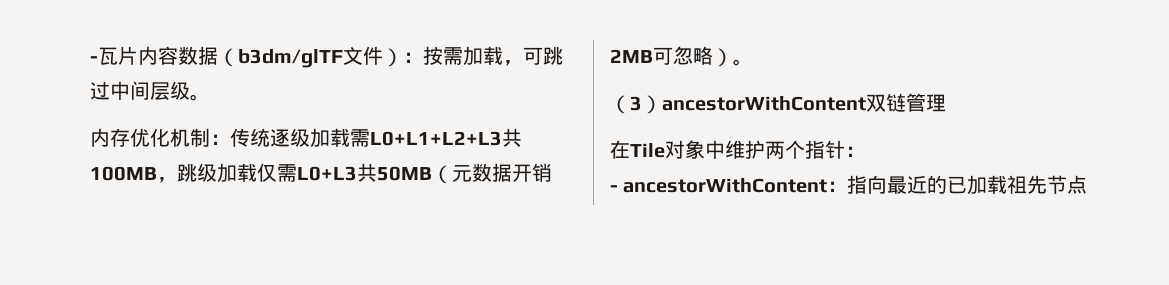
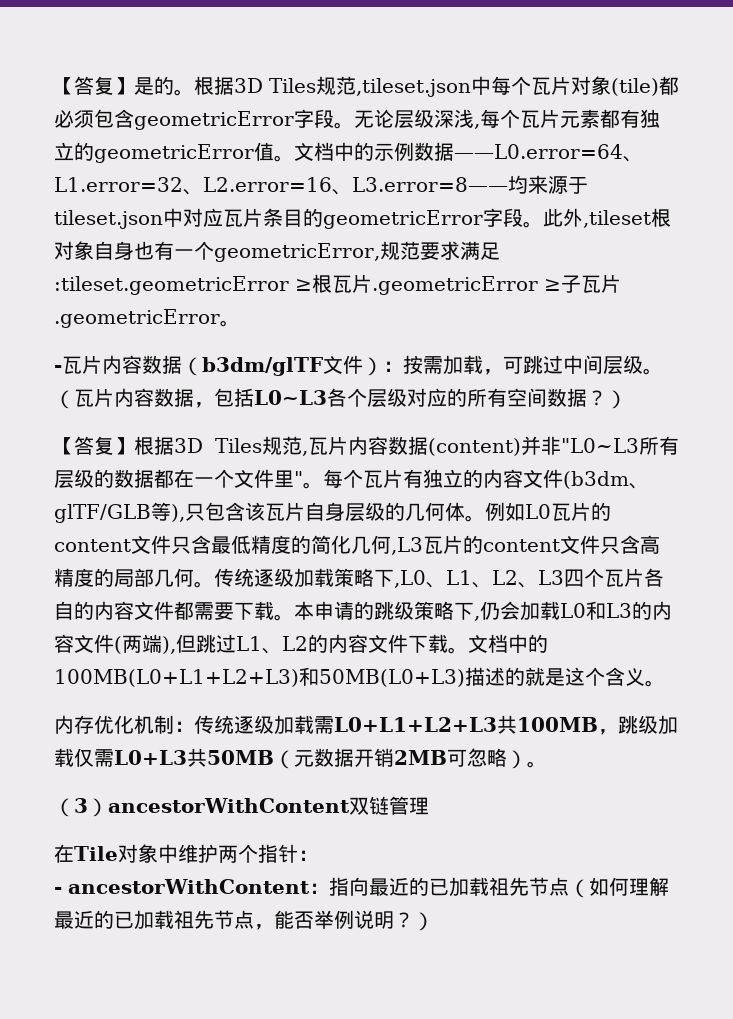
+ 【答复】是的。根据3D Tiles规范,tileset.json中每个瓦片对象(tile)都必须包含geometricError字段。无论层级深浅,每个瓦片元素都有独立的geometricError值。文档中的示例数据——L0.error=64、L1.error=32、L2.error=16、L3.error=8——均来源于tileset.json中对应瓦片条目的geometricError字段。此外,tileset根对象自身也有一个geometricError,规范要求满足:tileset.geometricError ≥根瓦片.geometricError ≥子瓦片.geometricError。
+ （瓦片内容数据，包括L0~L3各个层级对应的所有空间数据？）
+ 【答复】根据3D Tiles规范,瓦片内容数据(content)并非"L0~L3所有层级的数据都在一个文件里"。每个瓦片有独立的内容文件(b3dm、glTF/GLB等),只包含该瓦片自身层级的几何体。例如L0瓦片的content文件只含最低精度的简化几何,L3瓦片的content文件只含高精度的局部几何。传统逐级加载策略下,L0、L1、L2、L3四个瓦片各自的内容文件都需要下载。本申请的跳级策略下,仍会加载L0和L3的内容文件(两端),但跳过L1、L2的内容文件下载。文档中的100MB(L0+L1+L2+L3)和50MB(L0+L3)描述的就是这个含义。
- - ancestorWithContent：指向最近的已加载祖先节点
+ - ancestorWithContent：指向最近的已加载祖先节点（如何理解最近的已加载祖先节点，能否举例说明？）

